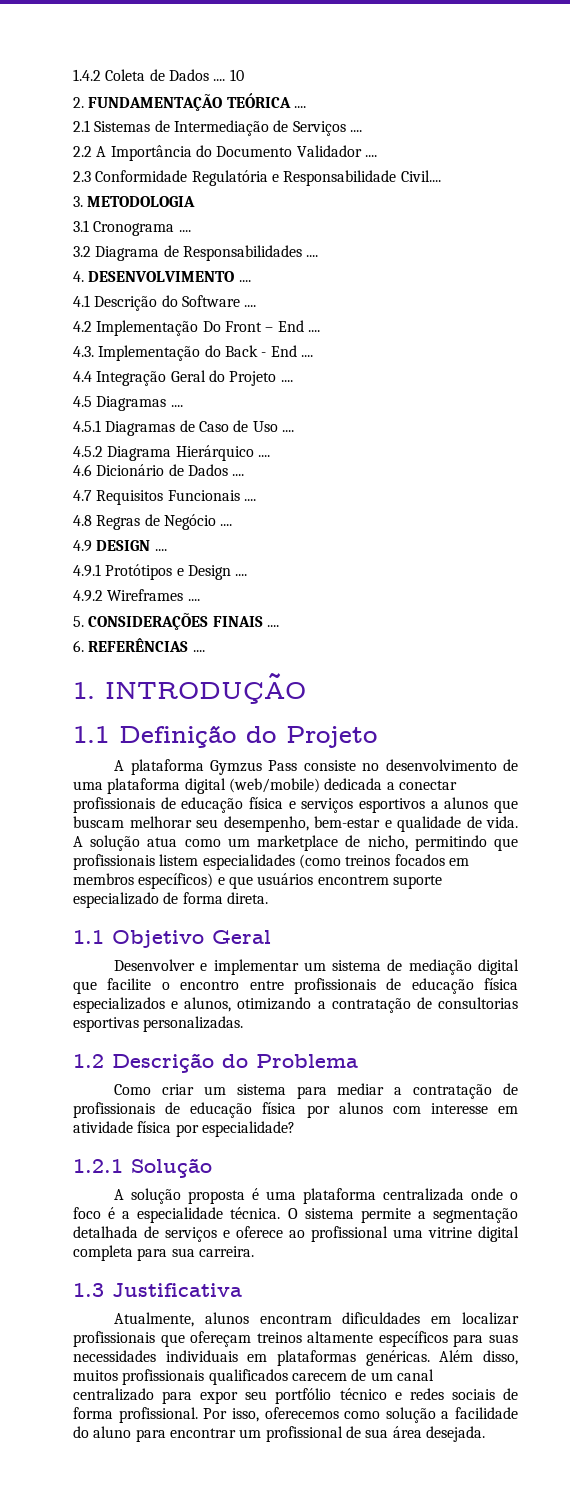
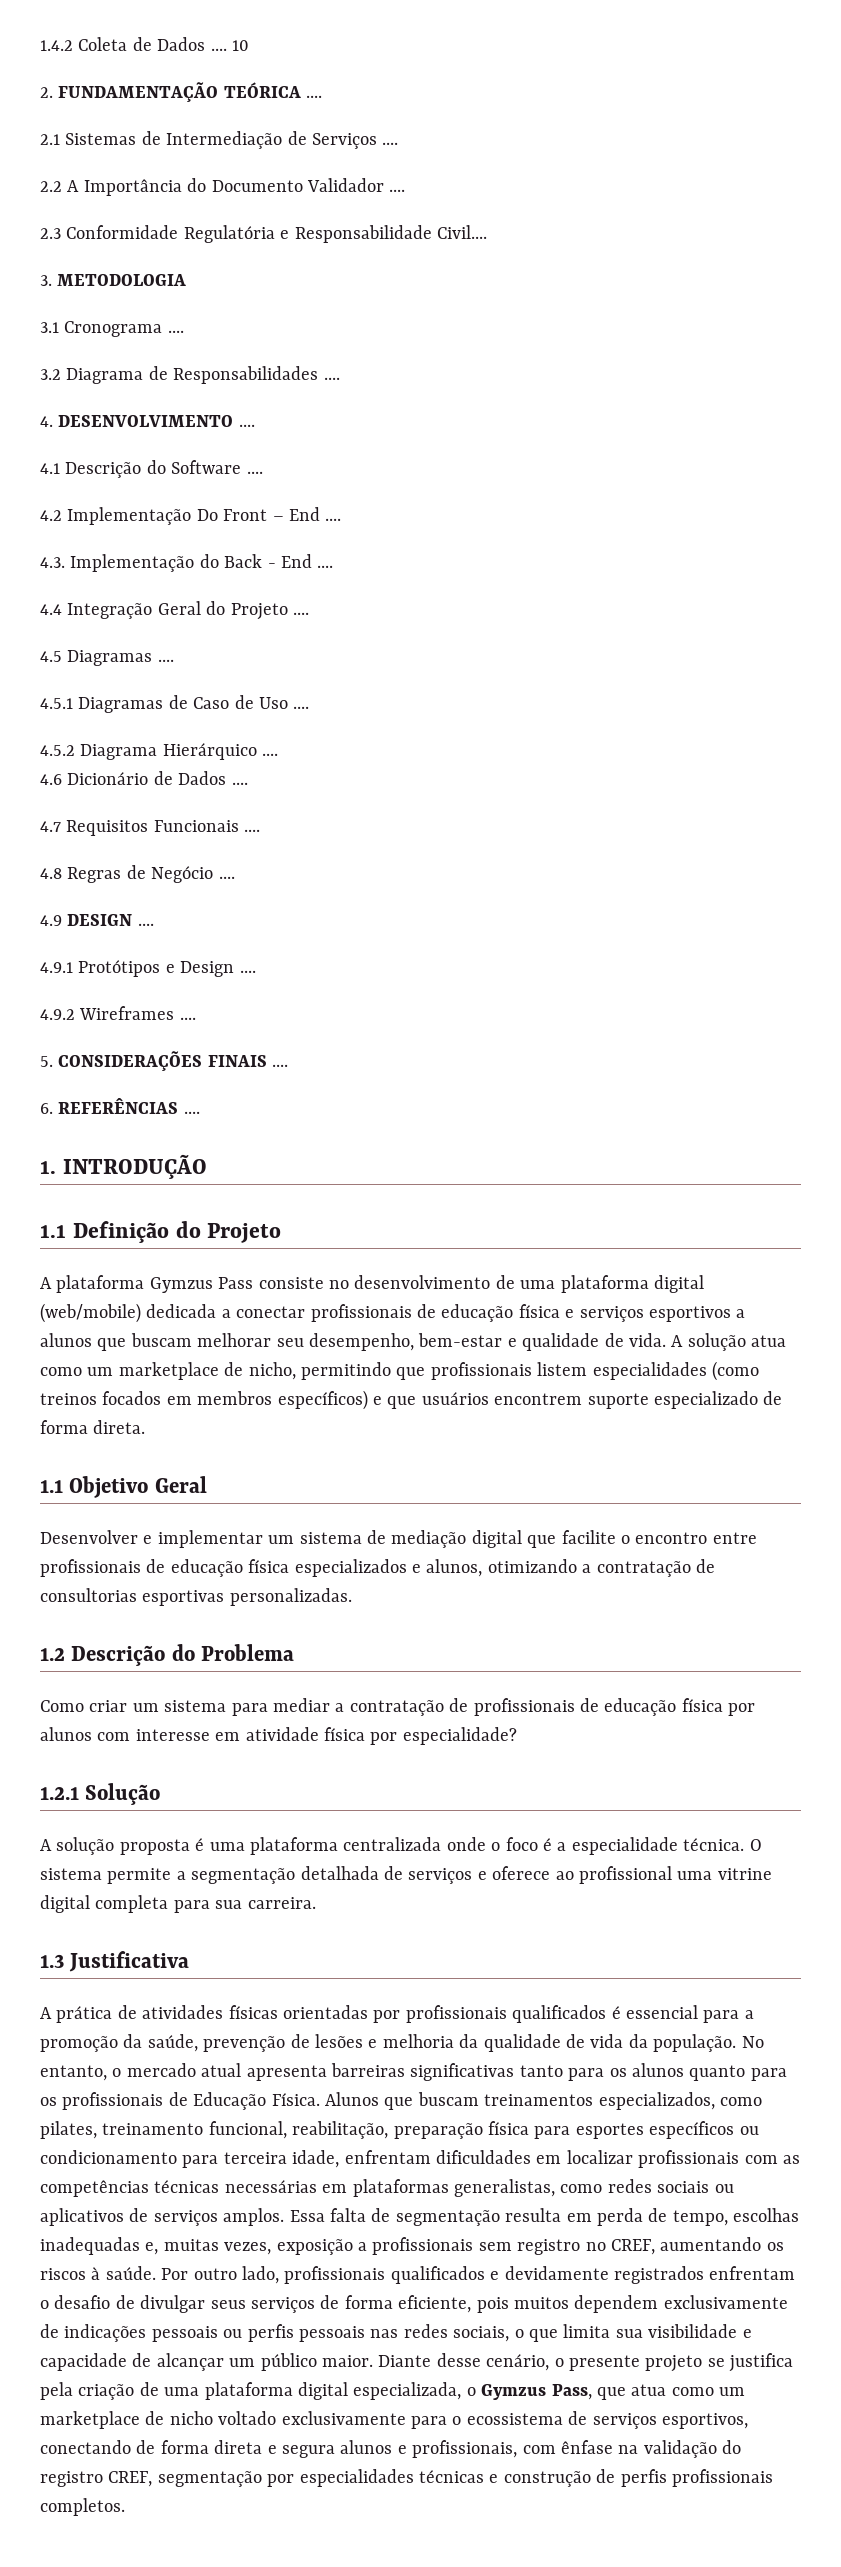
- Atualmente, alunos encontram dificuldades em localizar profissionais que ofereçam treinos altamente específicos para suas necessidades individuais em plataformas genéricas. Além disso, muitos profissionais qualificados carecem de um canal centralizado para expor seu portfólio técnico e redes sociais de forma profissional. Por isso, oferecemos como solução a facilidade do aluno para encontrar um profissional de sua área desejada.
+ A prática de atividades físicas orientadas por profissionais qualificados é essencial para a promoção da saúde, prevenção de lesões e melhoria da qualidade de vida da população. No entanto, o mercado atual apresenta barreiras significativas tanto para os alunos quanto para os profissionais de Educação Física. Alunos que buscam treinamentos especializados, como pilates, treinamento funcional, reabilitação, preparação física para esportes específicos ou condicionamento para terceira idade, enfrentam dificuldades em localizar profissionais com as competências técnicas necessárias em plataformas generalistas, como redes sociais ou aplicativos de serviços amplos. Essa falta de segmentação resulta em perda de tempo, escolhas inadequadas e, muitas vezes, exposição a profissionais sem registro no CREF, aumentando os riscos à saúde. Por outro lado, profissionais qualificados e devidamente registrados enfrentam o desafio de divulgar seus serviços de forma eficiente, pois muitos dependem exclusivamente de indicações pessoais ou perfis pessoais nas redes sociais, o que limita sua visibilidade e capacidade de alcançar um público maior. Diante desse cenário, o presente projeto se justifica pela criação de uma plataforma digital especializada, o Gymzus Pass, que atua como um marketplace de nicho voltado exclusivamente para o ecossistema de serviços esportivos, conectando de forma direta e segura alunos e profissionais, com ênfase na validação do registro CREF, segmentação por especialidades técnicas e construção de perfis profissionais completos.

